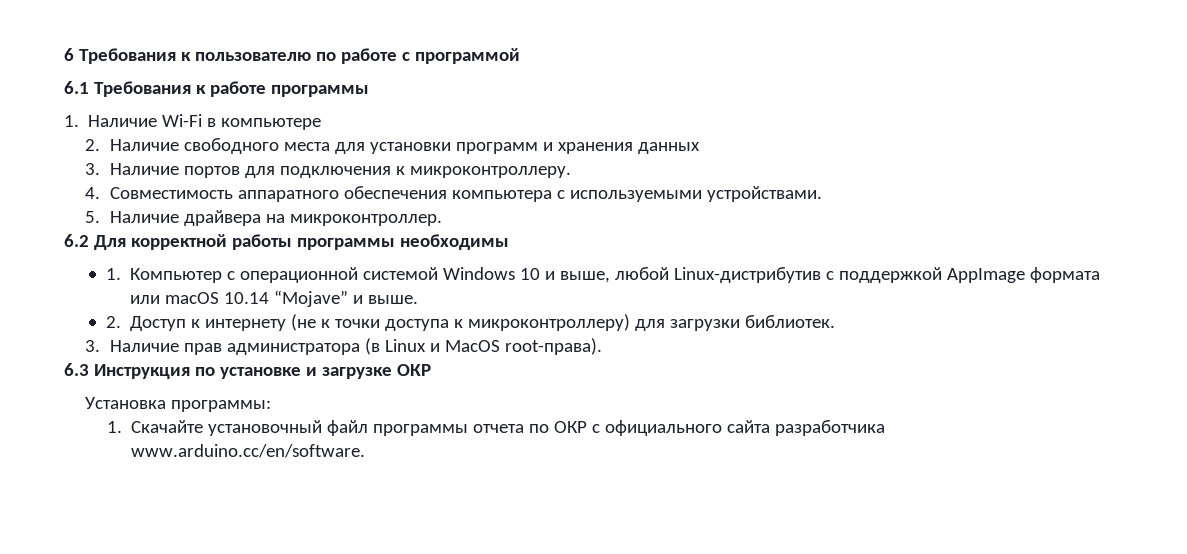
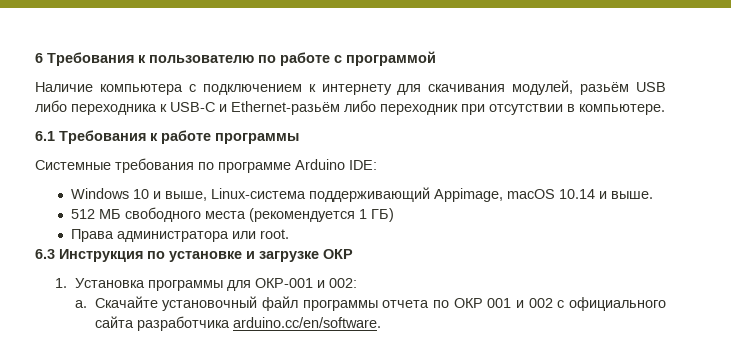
+ Наличие компьютера с подключением к интернету для скачивания модулей, разьём USB либо переходника к USB-C и Ethernet-разьём либо переходник при отсутствии в компьютере.
- 1. Наличие Wi-Fi в компьютере
- 2. Наличие свободного места для установки программ и хранения данных
- 3. Наличие портов для подключения к микроконтроллеру.
- 4. Совместимость аппаратного обеспечения компьютера с используемыми устройствами.
- 5. Наличие драйвера на микроконтроллер.
- 6.2 Для корректной работы программы необходимы
- 1. Компьютер с операционной системой Windows 10 и выше, любой Linux-дистрибутив с поддержкой AppImage формата или macOS 10.14 “Mojave” и выше.
+ Системные требования по программе Arduino IDE:
+ Windows 10 и выше, Linux-система поддерживающий Appimage, macOS 10.14 и выше.
- 2. Доступ к интернету (не к точки доступа к микроконтроллеру) для загрузки библиотек.
- 3. Наличие прав администратора (в Linux и MacOS root-права).
+ 512 МБ свободного места (рекомендуется 1 ГБ)
+ Права администратора или root.
- Установка программы:
- 1. Скачайте установочный файл программы отчета по ОКР с официального сайта разработчика www.arduino.cc/en/software.
+ 1. Установка программы для ОКР-001 и 002:
+ a. Скачайте установочный файл программы отчета по ОКР 001 и 002 с официального сайта разработчика arduino.cc/en/software.

